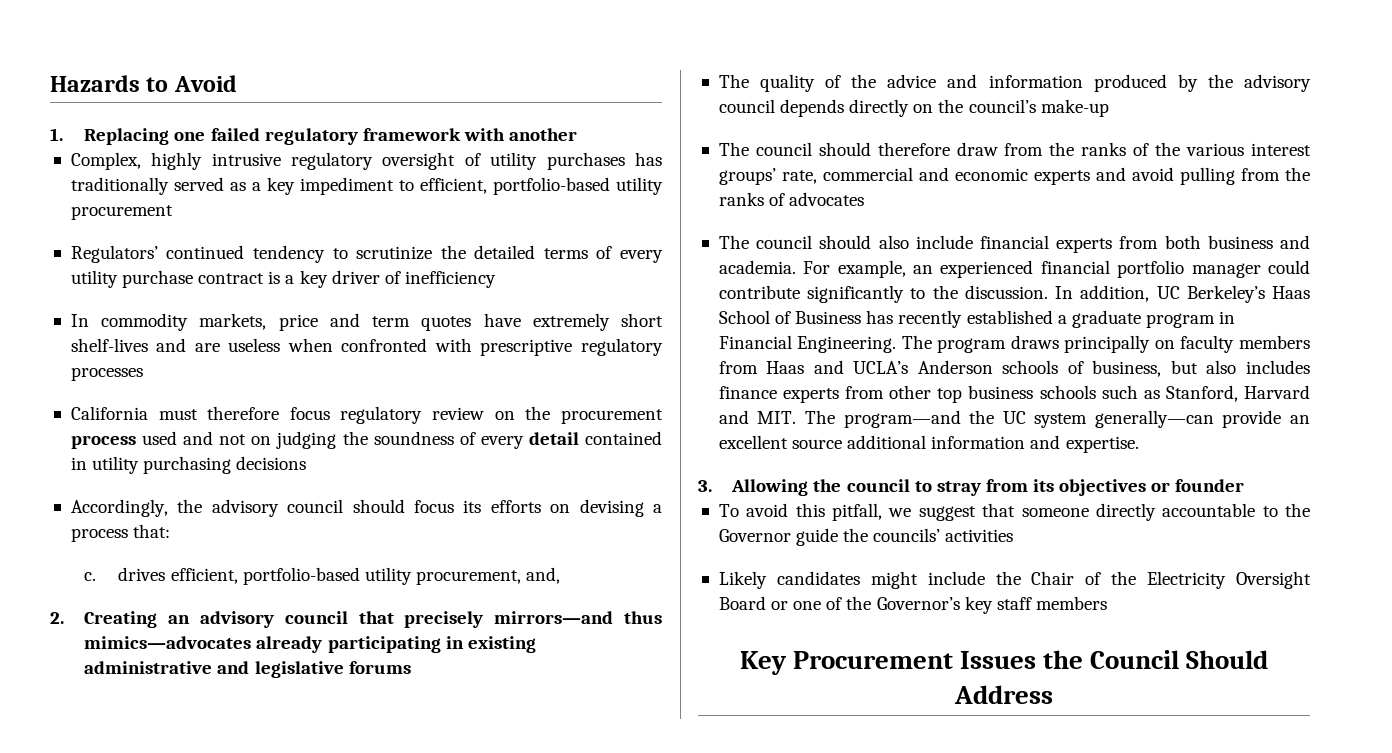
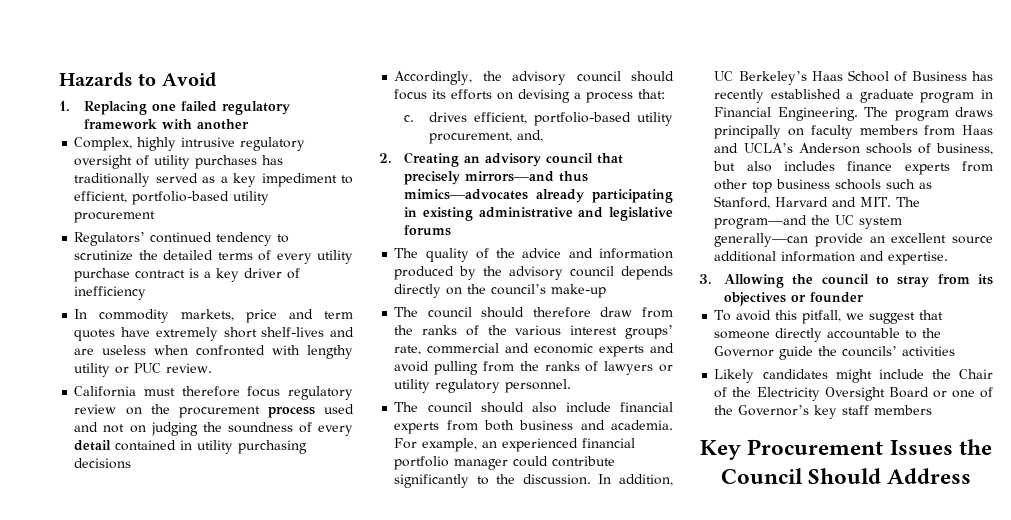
- In commodity markets, price and term quotes have extremely short shelf-lives and are useless when confronted with prescriptive regulatory processes
+ In commodity markets, price and term quotes have extremely short shelf-lives and are useless when confronted with lengthy utility or PUC review.
- The council should therefore draw from the ranks of the various interest groups’ rate, commercial and economic experts and avoid pulling from the ranks of advocates
+ The council should therefore draw from the ranks of the various interest groups’ rate, commercial and economic experts and avoid pulling from the ranks of lawyers or utility regulatory personnel.

